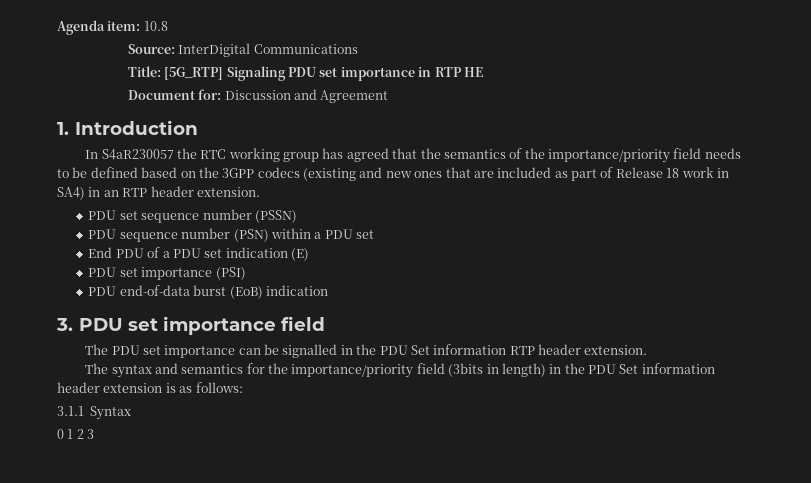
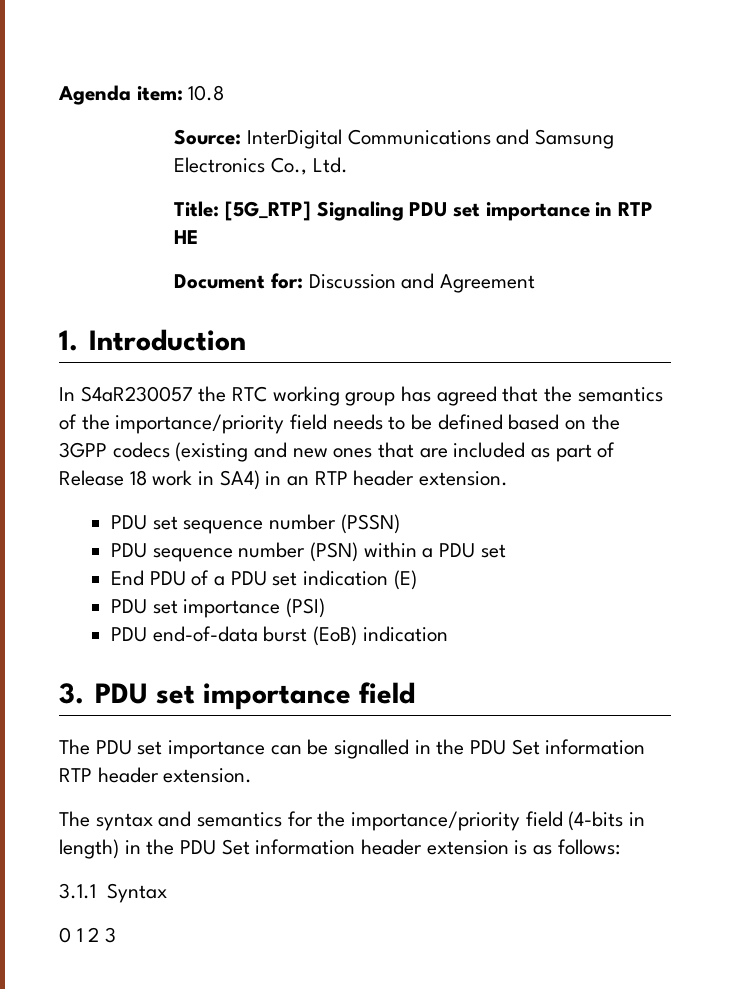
- Source: InterDigital Communications
+ Source: InterDigital Communications and Samsung Electronics Co., Ltd.
- The syntax and semantics for the importance/priority field (3bits in length) in the PDU Set information header extension is as follows:
+ The syntax and semantics for the importance/priority field (4-bits in length) in the PDU Set information header extension is as follows:

